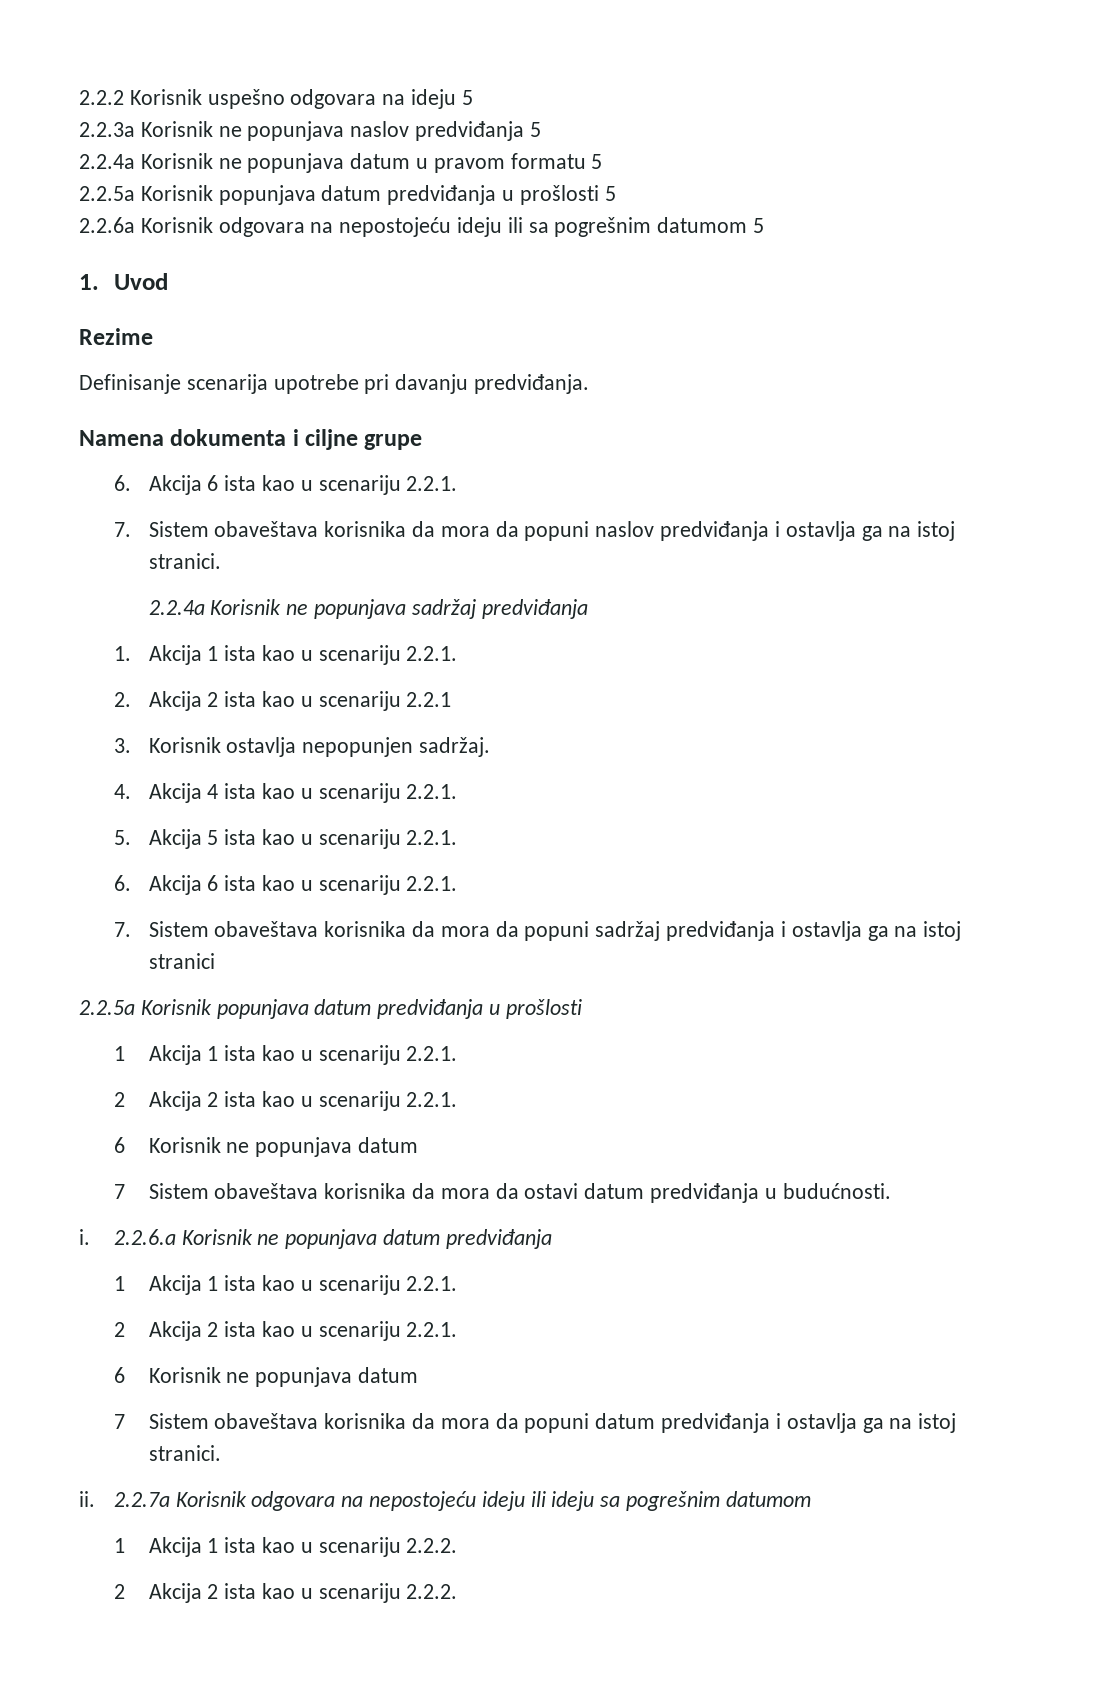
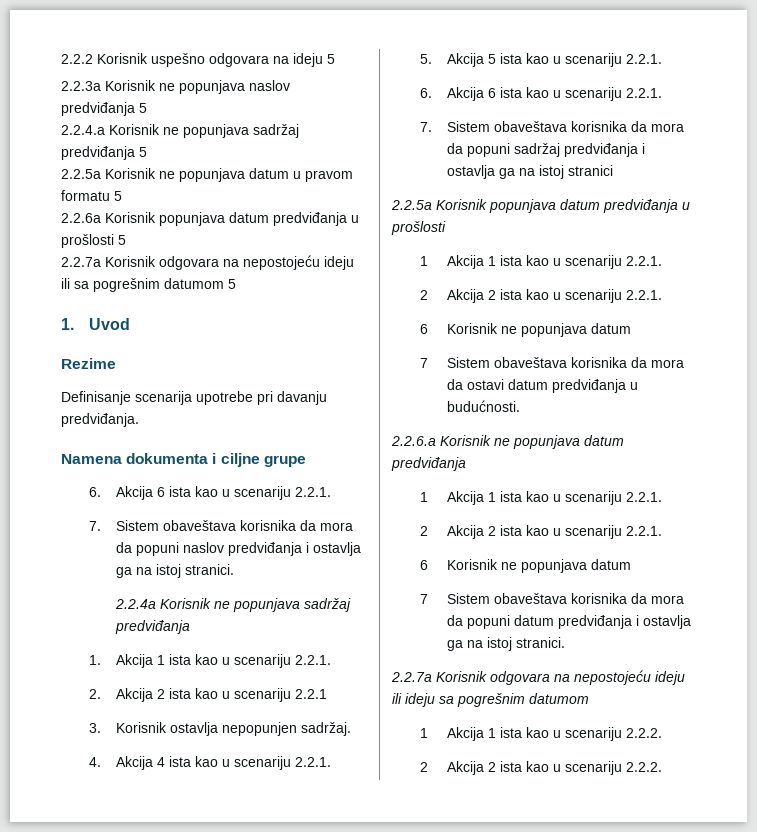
- 2.2.4a Korisnik ne popunjava datum u pravom formatu 5
+ 2.2.4.a Korisnik ne popunjava sadržaj predviđanja 5
+ 2.2.5a Korisnik ne popunjava datum u pravom formatu 5
- 2.2.5a Korisnik popunjava datum predviđanja u prošlosti 5
+ 2.2.6a Korisnik popunjava datum predviđanja u prošlosti 5
- 2.2.6a Korisnik odgovara na nepostojeću ideju ili sa pogrešnim datumom 5
+ 2.2.7a Korisnik odgovara na nepostojeću ideju ili sa pogrešnim datumom 5
- i.
- ii.

